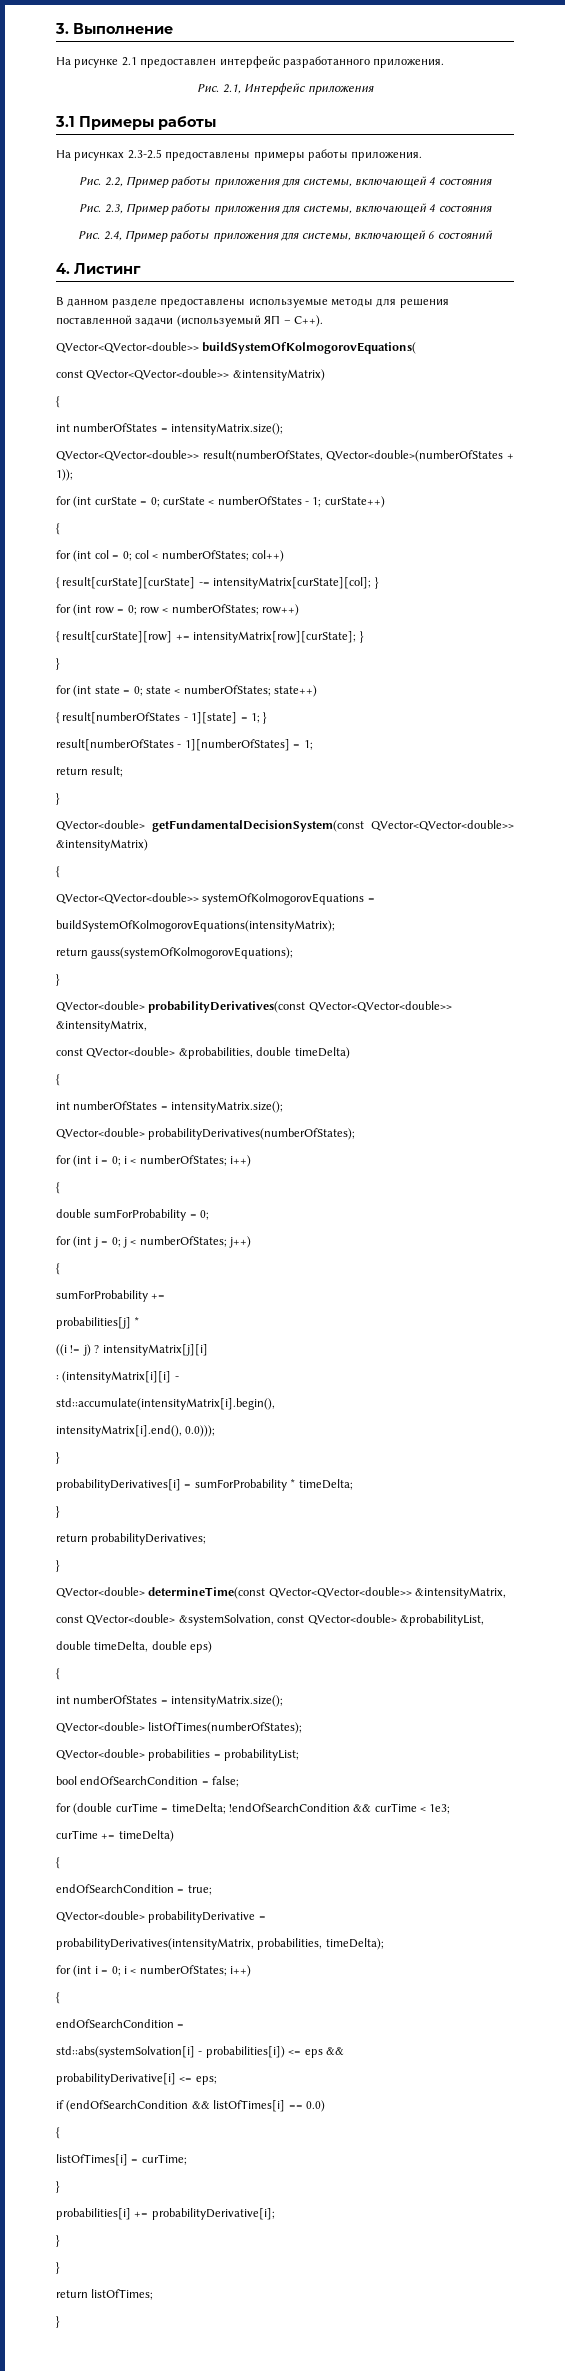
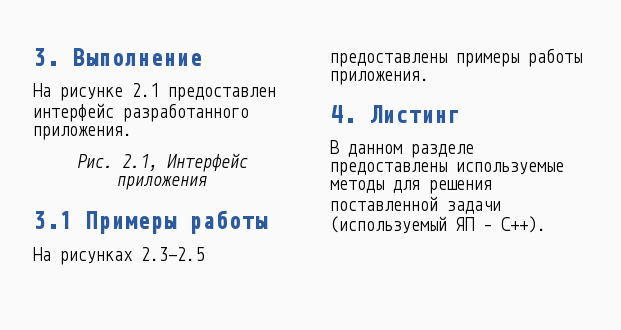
- Рис. 2.2, Пример работы приложения для системы, включающей 4 состояния
- Рис. 2.3, Пример работы приложения для системы, включающей 4 состояния
- Рис. 2.4, Пример работы приложения для системы, включающей 6 состояний
- QVector<QVector<double>> buildSystemOfKolmogorovEquations(
- const QVector<QVector<double>> &intensityMatrix)
- {
- int numberOfStates = intensityMatrix.size();
- QVector<QVector<double>> result(numberOfStates, QVector<double>(numberOfStates + 1));
- for (int curState = 0; curState < numberOfStates - 1; curState++)
- {
- for (int col = 0; col < numberOfStates; col++)
- { result[curState][curState] -= intensityMatrix[curState][col]; }
- for (int row = 0; row < numberOfStates; row++)
- { result[curState][row] += intensityMatrix[row][curState]; }
- }
- for (int state = 0; state < numberOfStates; state++)
- { result[numberOfStates - 1][state] = 1; }
- result[numberOfStates - 1][numberOfStates] = 1;
- return result;
- }
- QVector<double> getFundamentalDecisionSystem(const QVector<QVector<double>> &intensityMatrix)
- {
- QVector<QVector<double>> systemOfKolmogorovEquations =
- buildSystemOfKolmogorovEquations(intensityMatrix);
- return gauss(systemOfKolmogorovEquations);
- }
- QVector<double> probabilityDerivatives(const QVector<QVector<double>> &intensityMatrix,
- const QVector<double> &probabilities, double timeDelta)
- {
- int numberOfStates = intensityMatrix.size();
- QVector<double> probabilityDerivatives(numberOfStates);
- for (int i = 0; i < numberOfStates; i++)
- {
- double sumForProbability = 0;
- for (int j = 0; j < numberOfStates; j++)
- {
- sumForProbability +=
- probabilities[j] *
- ((i != j) ? intensityMatrix[j][i]
- : (intensityMatrix[i][i] -
- std::accumulate(intensityMatrix[i].begin(),
- intensityMatrix[i].end(), 0.0)));
- }
- probabilityDerivatives[i] = sumForProbability * timeDelta;
- }
- return probabilityDerivatives;
- }
- QVector<double> determineTime(const QVector<QVector<double>> &intensityMatrix,
- const QVector<double> &systemSolvation, const QVector<double> &probabilityList,
- double timeDelta, double eps)
- {
- int numberOfStates = intensityMatrix.size();
- QVector<double> listOfTimes(numberOfStates);
- QVector<double> probabilities = probabilityList;
- bool endOfSearchCondition = false;
- for (double curTime = timeDelta; !endOfSearchCondition && curTime < 1e3;
- curTime += timeDelta)
- {
- endOfSearchCondition = true;
- QVector<double> probabilityDerivative =
- probabilityDerivatives(intensityMatrix, probabilities, timeDelta);
- for (int i = 0; i < numberOfStates; i++)
- {
- endOfSearchCondition =
- std::abs(systemSolvation[i] - probabilities[i]) <= eps &&
- probabilityDerivative[i] <= eps;
- if (endOfSearchCondition && listOfTimes[i] == 0.0)
- {
- listOfTimes[i] = curTime;
- }
- probabilities[i] += probabilityDerivative[i];
- }
- }
- return listOfTimes;
- }

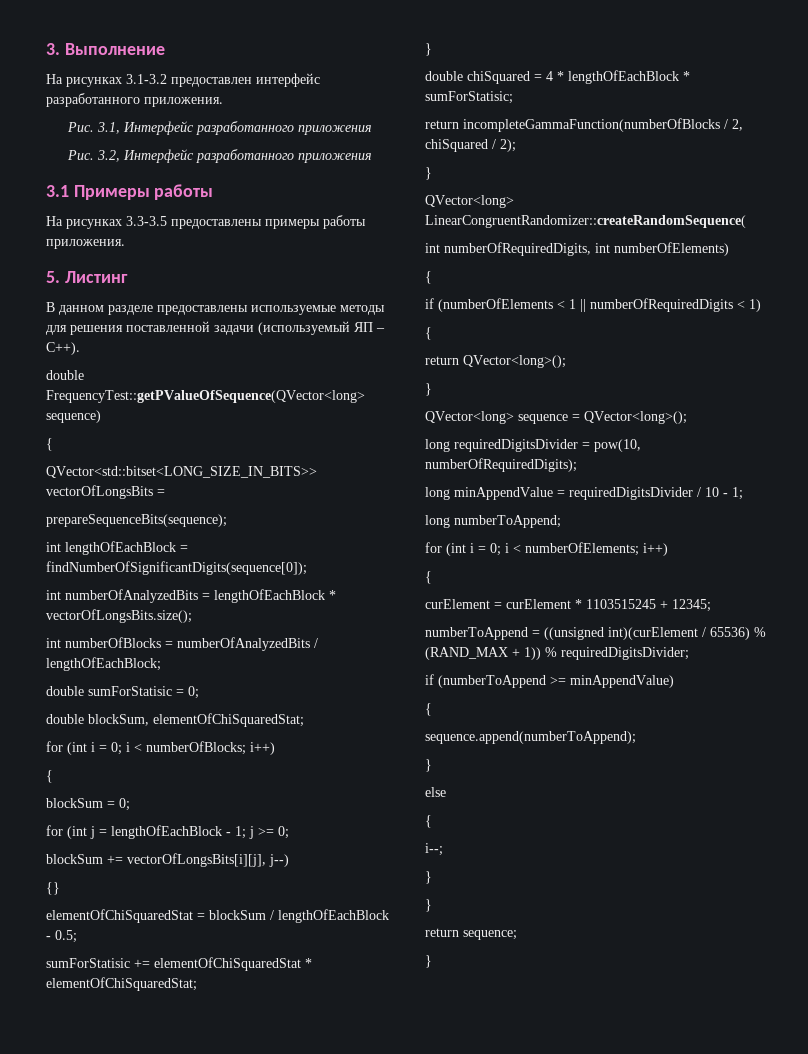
- На рисунке 2.1 предоставлен интерфейс разработанного приложения.
+ На рисунках 3.1-3.2 предоставлен интерфейс разработанного приложения.
- Рис. 2.1, Интерфейс приложения
+ Рис. 3.1, Интерфейс разработанного приложения
+ Рис. 3.2, Интерфейс разработанного приложения
- На рисунках 2.3-2.5 предоставлены примеры работы приложения.
+ На рисунках 3.3-3.5 предоставлены примеры работы приложения.
- 4. Листинг
+ 5. Листинг
+ double FrequencyTest::getPValueOfSequence(QVector<long> sequence)
+ {
+ QVector<std::bitset<LONG_SIZE_IN_BITS>> vectorOfLongsBits =
+ prepareSequenceBits(sequence);
+ int lengthOfEachBlock = findNumberOfSignificantDigits(sequence[0]);
+ int numberOfAnalyzedBits = lengthOfEachBlock * vectorOfLongsBits.size();
+ int numberOfBlocks = numberOfAnalyzedBits / lengthOfEachBlock;
+ double sumForStatisic = 0;
+ double blockSum, elementOfChiSquaredStat;
+ for (int i = 0; i < numberOfBlocks; i++)
+ {
+ blockSum = 0;
+ for (int j = lengthOfEachBlock - 1; j >= 0;
+ blockSum += vectorOfLongsBits[i][j], j--)
+ {}
+ elementOfChiSquaredStat = blockSum / lengthOfEachBlock - 0.5;
+ sumForStatisic += elementOfChiSquaredStat * elementOfChiSquaredStat;
+ }
+ double chiSquared = 4 * lengthOfEachBlock * sumForStatisic;
+ return incompleteGammaFunction(numberOfBlocks / 2, chiSquared / 2);
+ }
+ QVector<long> LinearCongruentRandomizer::createRandomSequence(
+ int numberOfRequiredDigits, int numberOfElements)
+ {
+ if (numberOfElements < 1 || numberOfRequiredDigits < 1)
+ {
+ return QVector<long>();
+ }
+ QVector<long> sequence = QVector<long>();
+ long requiredDigitsDivider = pow(10, numberOfRequiredDigits);
+ long minAppendValue = requiredDigitsDivider / 10 - 1;
+ long numberToAppend;
+ for (int i = 0; i < numberOfElements; i++)
+ {
+ curElement = curElement * 1103515245 + 12345;
+ numberToAppend = ((unsigned int)(curElement / 65536) % (RAND_MAX + 1)) % requiredDigitsDivider;
+ if (numberToAppend >= minAppendValue)
+ {
+ sequence.append(numberToAppend);
+ }
+ else
+ {
+ i--;
+ }
+ }
+ return sequence;
+ }

